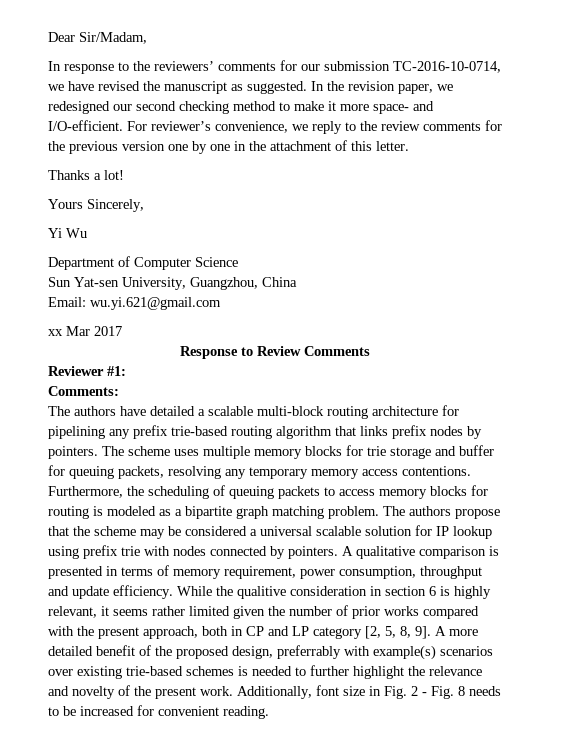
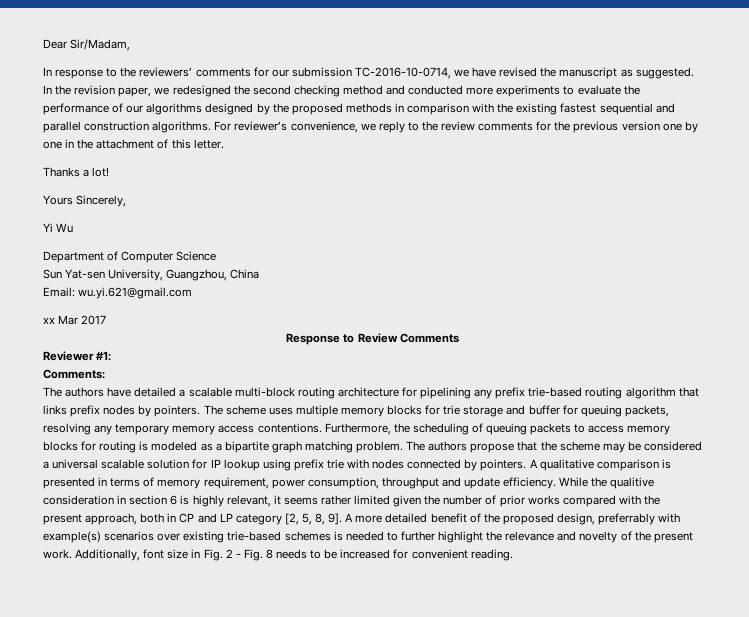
- In the revision paper, we redesigned our second checking method to make it more space- and I/O-efficient.
+ In the revision paper, we redesigned the second checking method and conducted more experiments to evaluate the performance of our algorithms designed by the proposed methods in comparison with the existing fastest sequential and parallel construction algorithms.

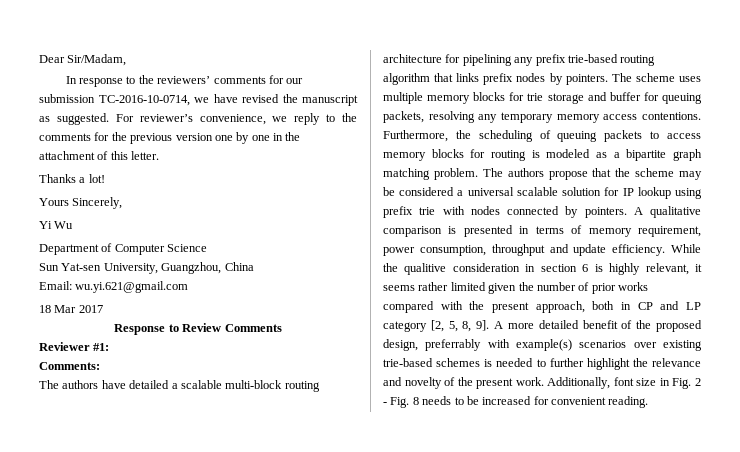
- In the revision paper, we redesigned the second checking method and conducted more experiments to evaluate the performance of our algorithms designed by the proposed methods in comparison with the existing fastest sequential and parallel construction algorithms.
- For reviewer’s convenience, we reply to the review comments for the previous version one by one in the attachment of this letter.
+ For reviewer’s convenience, we reply to the comments for the previous version one by one in the attachment of this letter.
- xx Mar 2017
+ 18 Mar 2017

